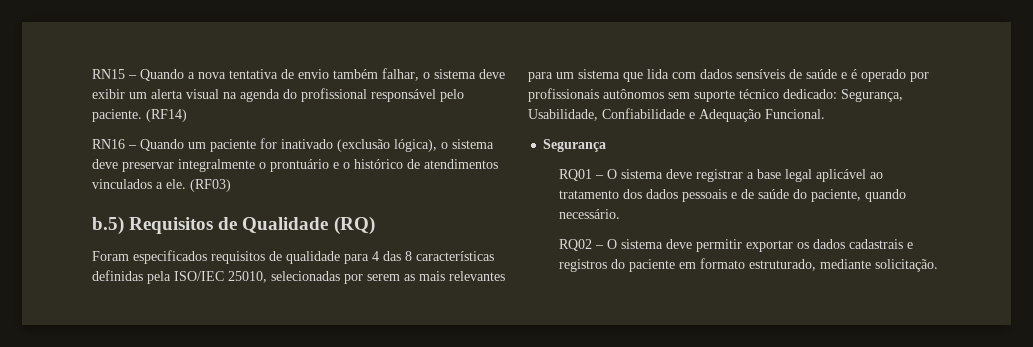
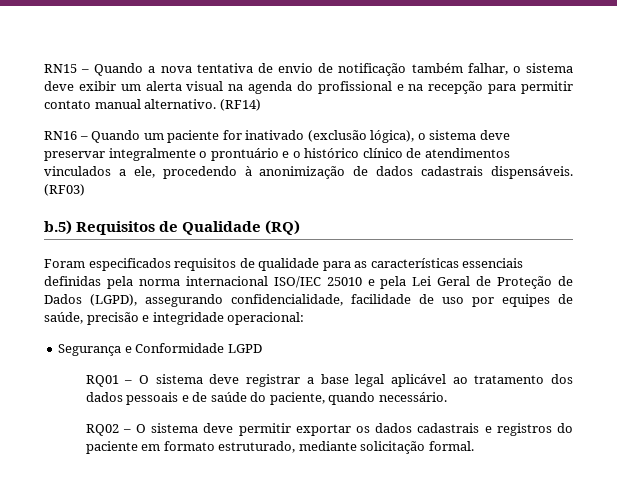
- RN15 – Quando a nova tentativa de envio também falhar, o sistema deve exibir um alerta visual na agenda do profissional responsável pelo paciente.
+ RN15 – Quando a nova tentativa de envio de notificação também falhar, o sistema deve exibir um alerta visual na agenda do profissional e na recepção para permitir contato manual alternativo.
- RN16 – Quando um paciente for inativado (exclusão lógica), o sistema deve preservar integralmente o prontuário e o histórico de atendimentos vinculados a ele.
+ RN16 – Quando um paciente for inativado (exclusão lógica), o sistema deve preservar integralmente o prontuário e o histórico clínico de atendimentos vinculados a ele, procedendo à anonimização de dados cadastrais dispensáveis.
- Foram especificados requisitos de qualidade para 4 das 8 características definidas pela ISO/IEC 25010, selecionadas por serem as mais relevantes para um sistema que lida com dados sensíveis de saúde e é operado por profissionais autônomos sem suporte técnico dedicado: Segurança, Usabilidade, Confiabilidade e Adequação Funcional.
- Segurança
+ Foram especificados requisitos de qualidade para as características essenciais definidas pela norma internacional ISO/IEC 25010 e pela Lei Geral de Proteção de Dados (LGPD), assegurando confidencialidade, facilidade de uso por equipes de saúde, precisão e integridade operacional:
+ Segurança e Conformidade LGPD
- RQ02 – O sistema deve permitir exportar os dados cadastrais e registros do paciente em formato estruturado, mediante solicitação.
+ RQ02 – O sistema deve permitir exportar os dados cadastrais e registros do paciente em formato estruturado, mediante solicitação formal.

